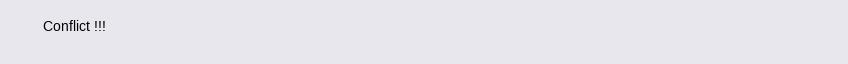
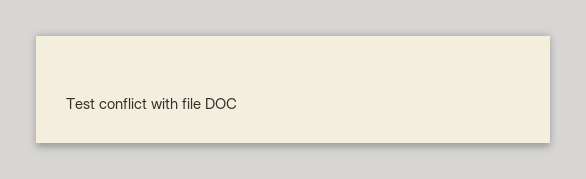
- Conflict !!!
+ Test conflict with file DOC

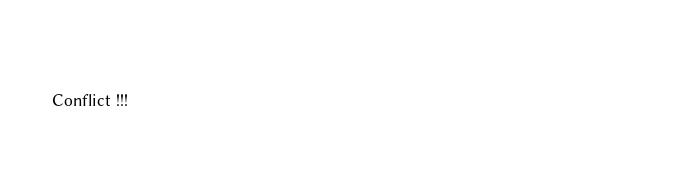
- Test conflict with file DOC
+ Conflict !!!

